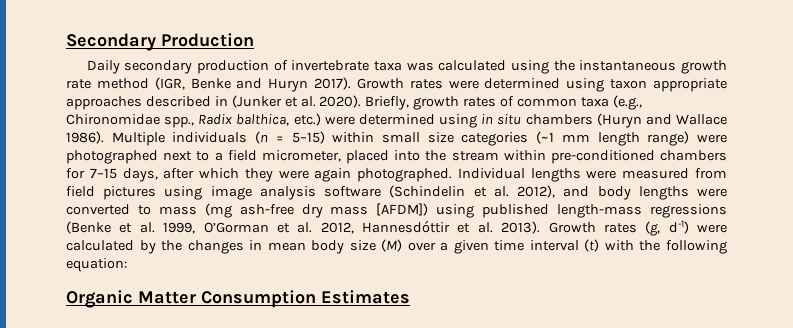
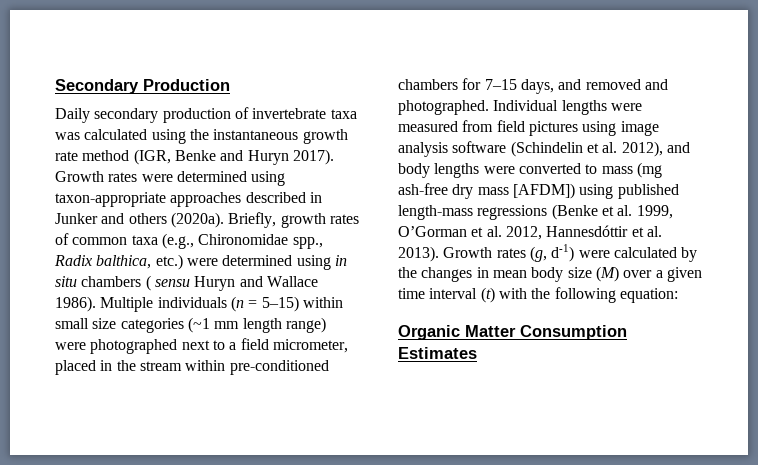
- Growth rates were determined using taxon appropriate approaches described in (Junker et al. 2020).
+ Growth rates were determined using taxon-appropriate approaches described in Junker and others (2020a).
- Briefly, growth rates of common taxa (e.g., Chironomidae spp., Radix balthica, etc.) were determined using in situ chambers (Huryn and Wallace 1986).
+ Briefly, growth rates of common taxa (e.g., Chironomidae spp., Radix balthica, etc.) were determined using in situ chambers ( sensu Huryn and Wallace 1986).
- Multiple individuals (n = 5–15) within small size categories (~1 mm length range) were photographed next to a field micrometer, placed into the stream within pre-conditioned chambers for 7–15 days, after which they were again photographed.
+ Multiple individuals (n = 5–15) within small size categories (~1 mm length range) were photographed next to a field micrometer, placed in the stream within pre-conditioned chambers for 7–15 days, and removed and photographed.

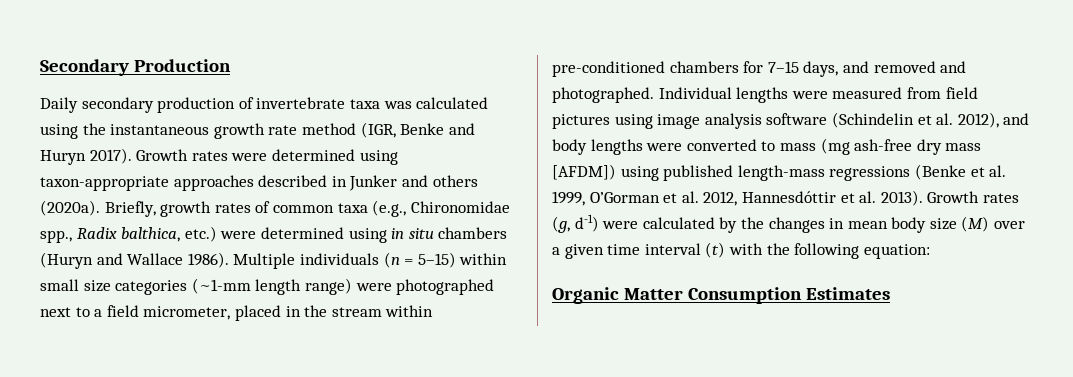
- Briefly, growth rates of common taxa (e.g., Chironomidae spp., Radix balthica, etc.) were determined using in situ chambers ( sensu Huryn and Wallace 1986).
+ Briefly, growth rates of common taxa (e.g., Chironomidae spp., Radix balthica, etc.) were determined using in situ chambers (Huryn and Wallace 1986).
- Multiple individuals (n = 5–15) within small size categories (~1 mm length range) were photographed next to a field micrometer, placed in the stream within pre-conditioned chambers for 7–15 days, and removed and photographed.
+ Multiple individuals (n = 5–15) within small size categories (~1-mm length range) were photographed next to a field micrometer, placed in the stream within pre-conditioned chambers for 7–15 days, and removed and photographed.

